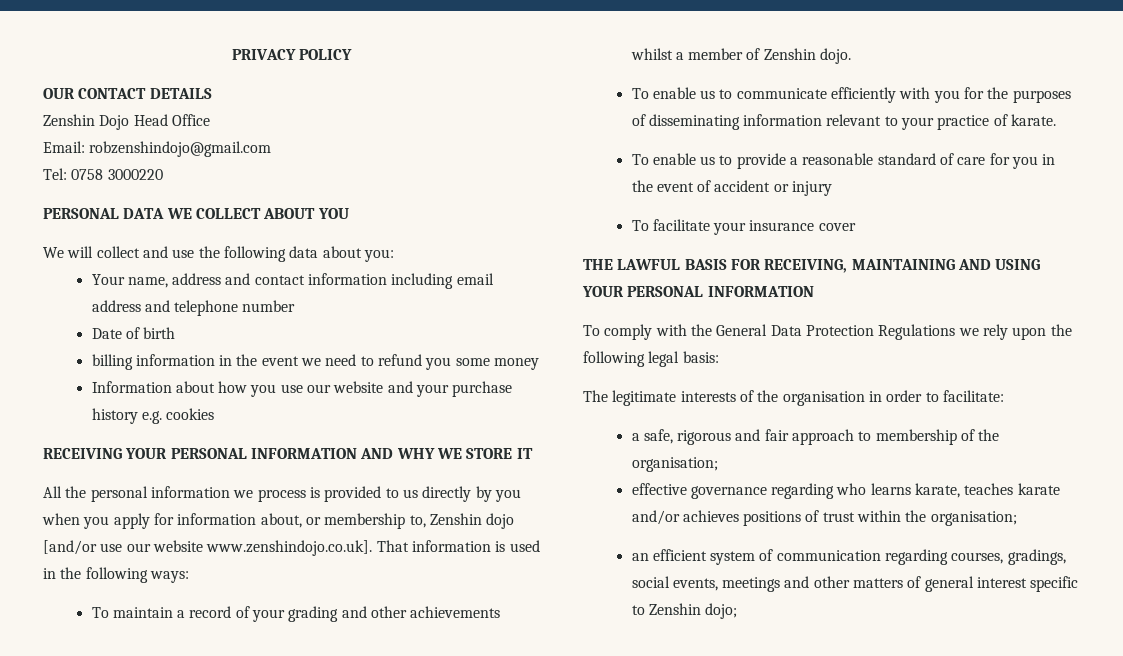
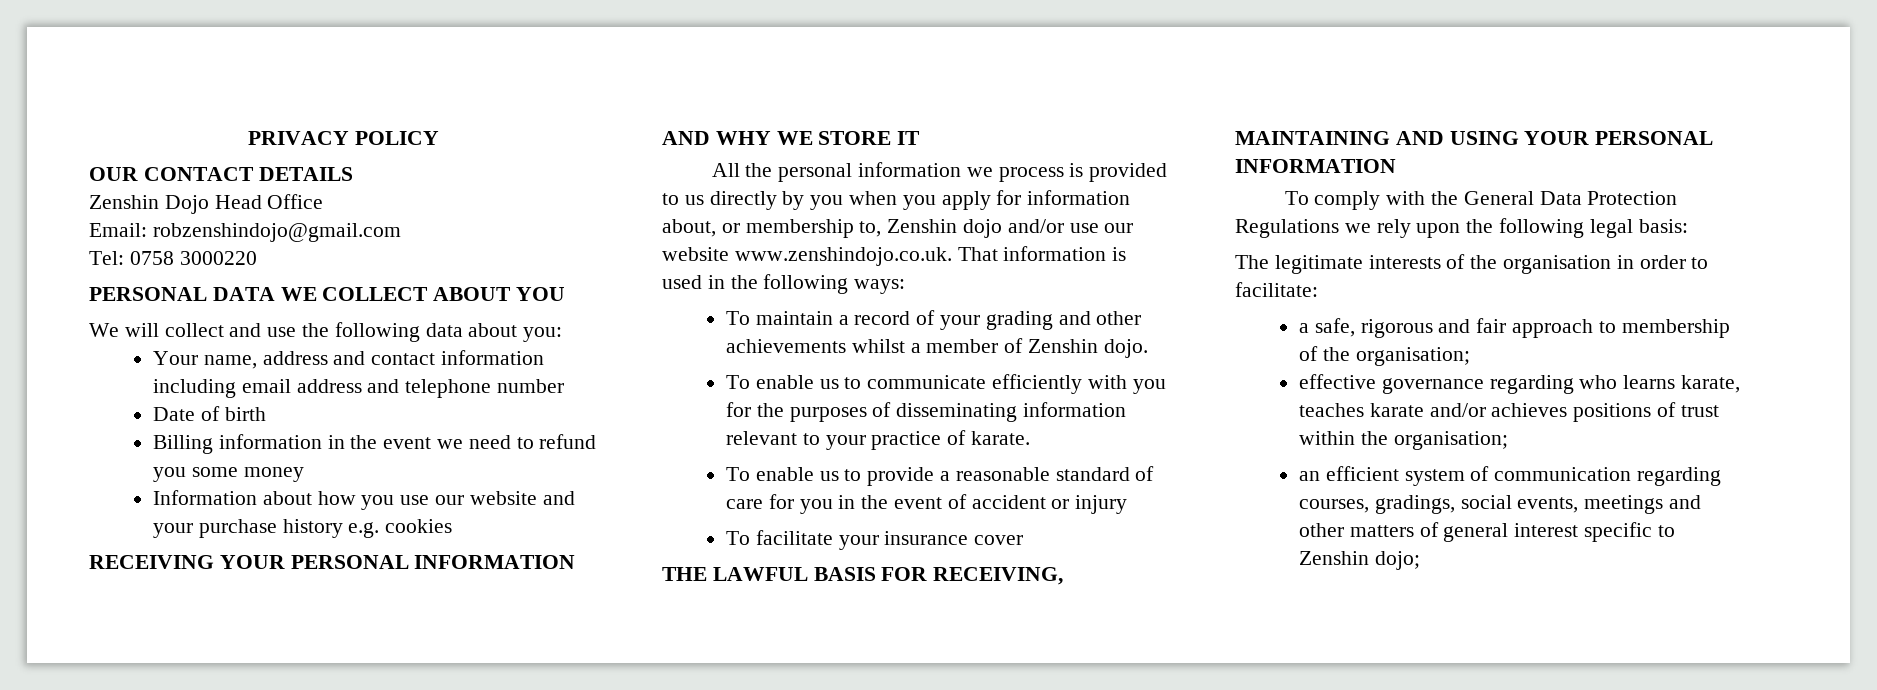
- billing information in the event we need to refund you some money
+ Billing information in the event we need to refund you some money
- All the personal information we process is provided to us directly by you when you apply for information about, or membership to, Zenshin dojo [and/or use our website www.zenshindojo.co.uk]. That information is used in the following ways:
+ All the personal information we process is provided to us directly by you when you apply for information about, or membership to, Zenshin dojo and/or use our website www.zenshindojo.co.uk. That information is used in the following ways:

